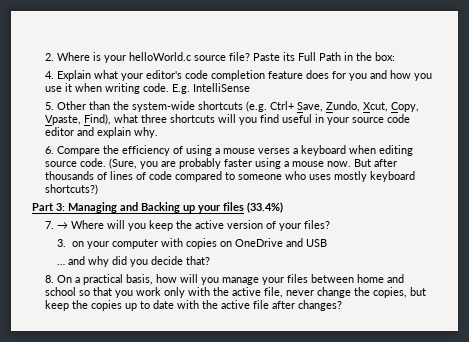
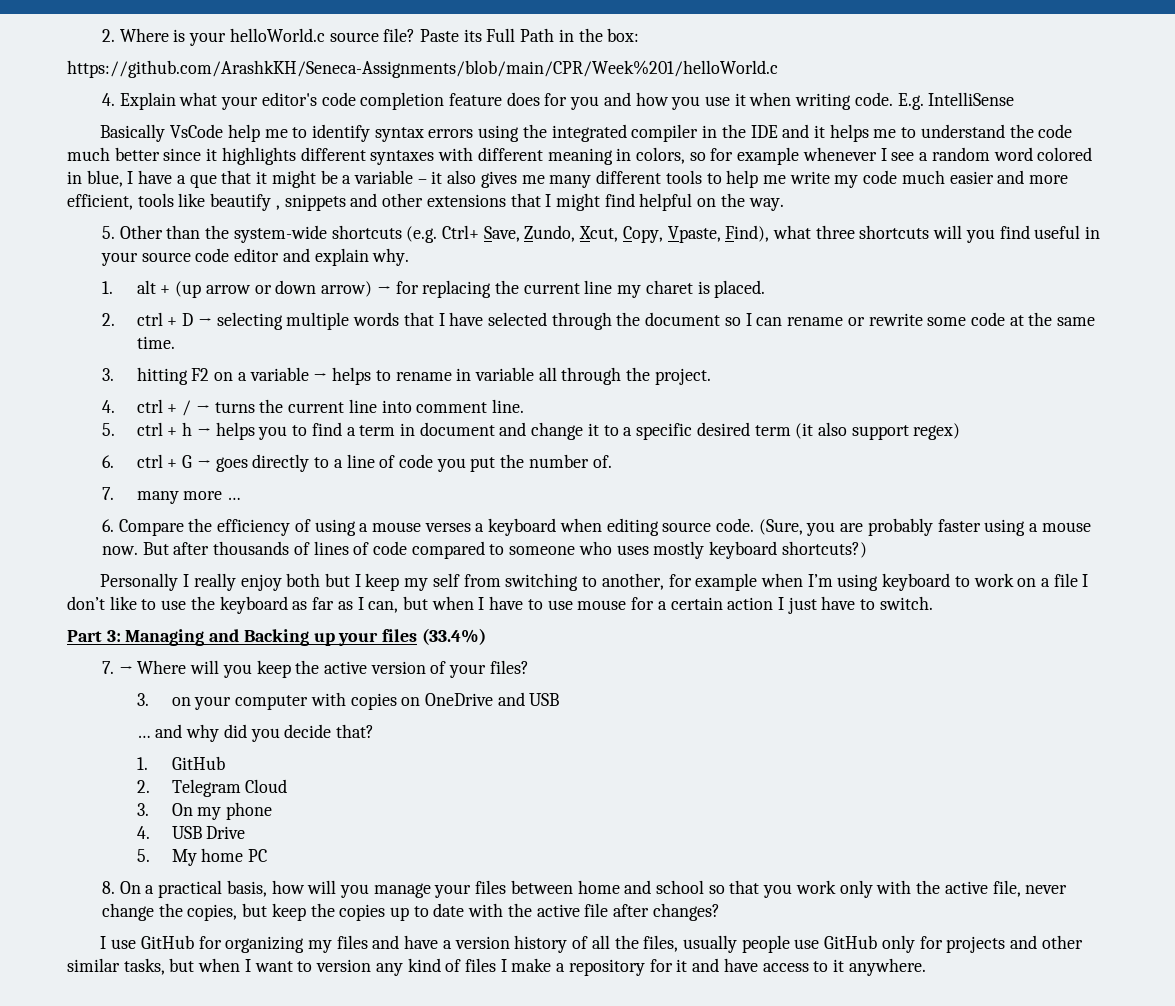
+ https://github.com/ArashkKH/Seneca-Assignments/blob/main/CPR/Week%201/helloWorld.c
+ Basically VsCode help me to identify syntax errors using the integrated compiler in the IDE and it helps me to understand the code much better since it highlights different syntaxes with different meaning in colors, so for example whenever I see a random word colored in blue, I have a que that it might be a variable – it also gives me many different tools to help me write my code much easier and more efficient, tools like beautify , snippets and other extensions that I might find helpful on the way.
+ 1. alt + (up arrow or down arrow) → for replacing the current line my charet is placed.
+ 2. ctrl + D → selecting multiple words that I have selected through the document so I can rename or rewrite some code at the same time.
+ 3. hitting F2 on a variable → helps to rename in variable all through the project.
+ 4. ctrl + / → turns the current line into comment line.
+ 5. ctrl + h → helps you to find a term in document and change it to a specific desired term (it also support regex)
+ 6. ctrl + G → goes directly to a line of code you put the number of.
+ 7. many more …
+ Personally I really enjoy both but I keep my self from switching to another, for example when I’m using keyboard to work on a file I don’t like to use the keyboard as far as I can, but when I have to use mouse for a certain action I just have to switch.
+ 1. GitHub
+ 2. Telegram Cloud
+ 3. On my phone
+ 4. USB Drive
+ 5. My home PC
+ I use GitHub for organizing my files and have a version history of all the files, usually people use GitHub only for projects and other similar tasks, but when I want to version any kind of files I make a repository for it and have access to it anywhere.

